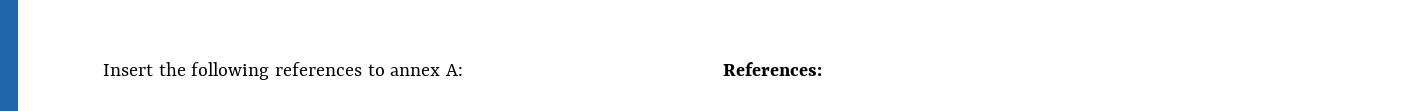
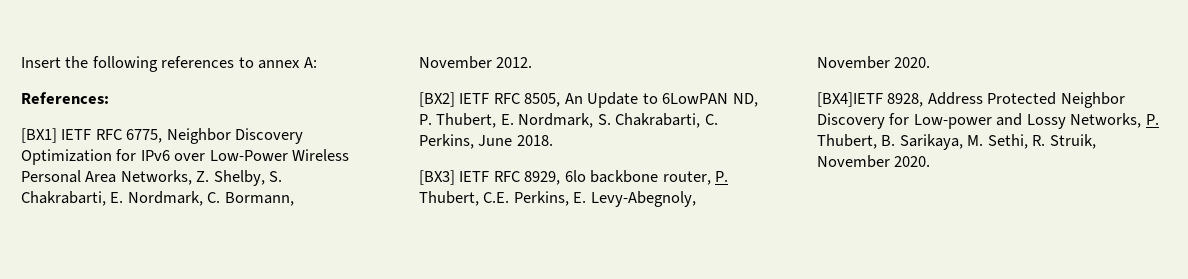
+ [BX1] IETF RFC 6775, Neighbor Discovery Optimization for IPv6 over Low-Power Wireless Personal Area Networks, Z. Shelby, S. Chakrabarti, E. Nordmark, C. Bormann, November 2012.
+ [BX2] IETF RFC 8505, An Update to 6LowPAN ND, P. Thubert, E. Nordmark, S. Chakrabarti, C. Perkins, June 2018.
+ [BX3] IETF RFC 8929, 6lo backbone router, P. Thubert, C.E. Perkins, E. Levy-Abegnoly, November 2020.
+ [BX4]IETF 8928, Address Protected Neighbor Discovery for Low-power and Lossy Networks, P. Thubert, B. Sarikaya, M. Sethi, R. Struik, November 2020.

